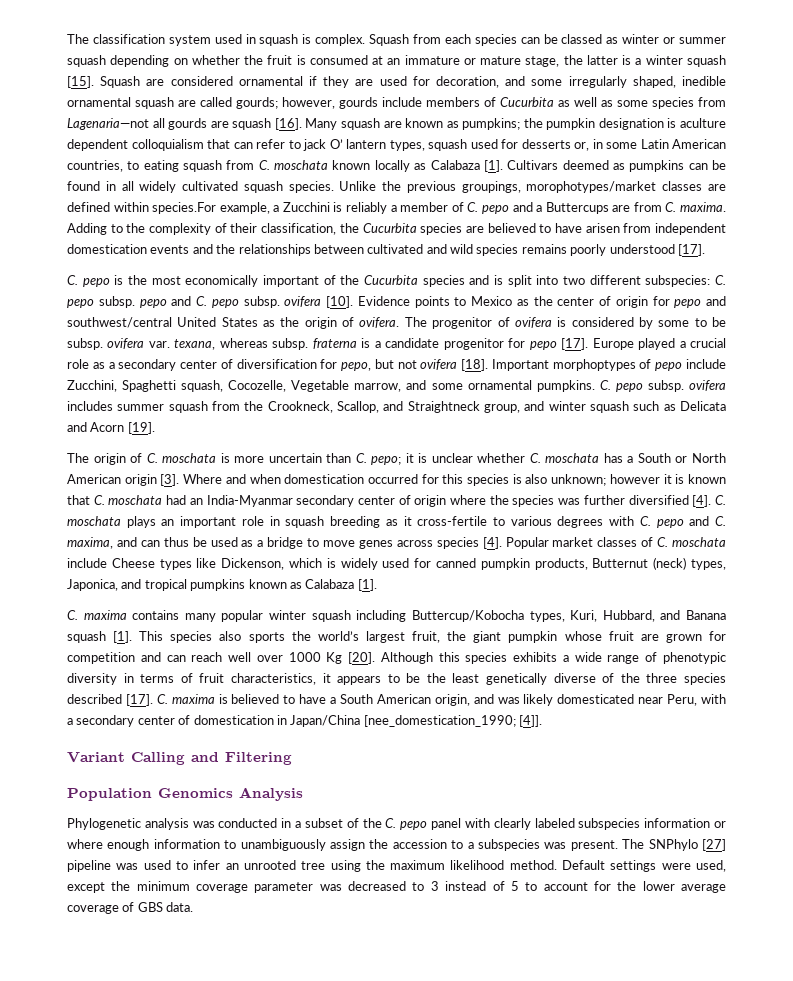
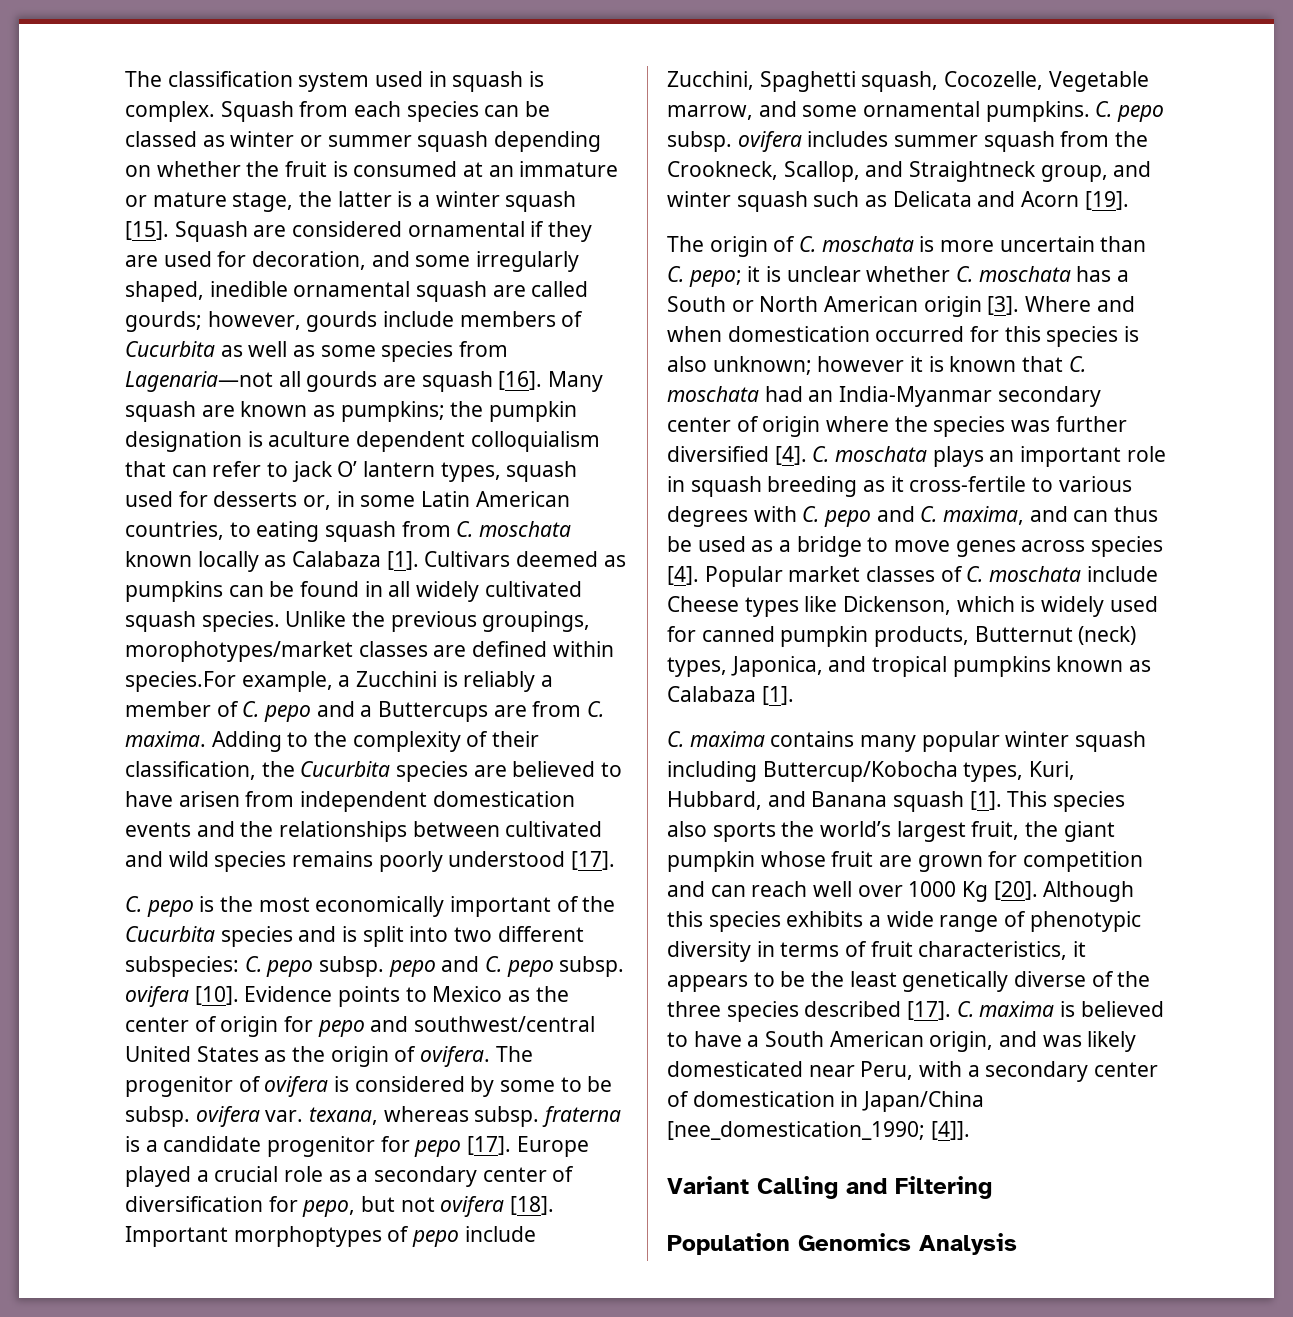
- Phylogenetic analysis was conducted in a subset of the C. pepo panel with clearly labeled subspecies information or where enough information to unambiguously assign the accession to a subspecies was present. The SNPhylo [27] pipeline was used to infer an unrooted tree using the maximum likelihood method. Default settings were used, except the minimum coverage parameter was decreased to 3 instead of 5 to account for the lower average coverage of GBS data.

